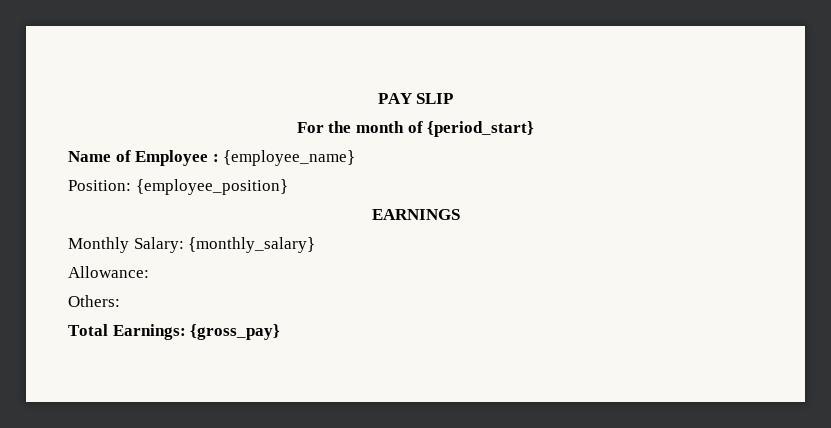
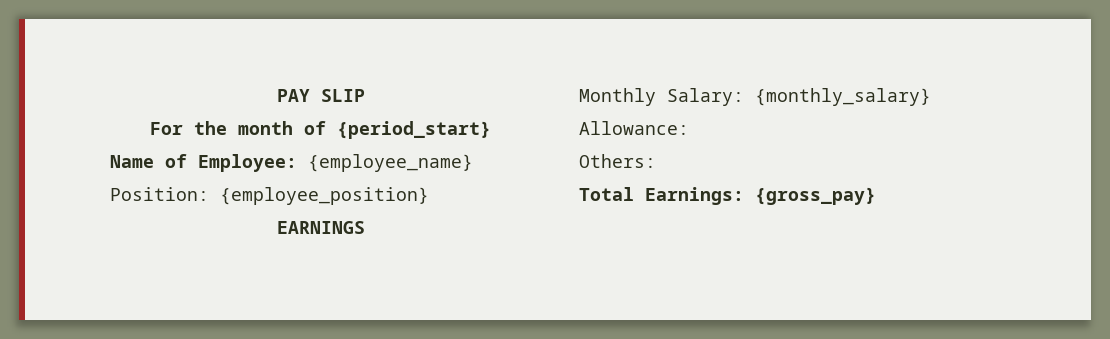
- Name of Employee : {employee_name}
+ Name of Employee: {employee_name}

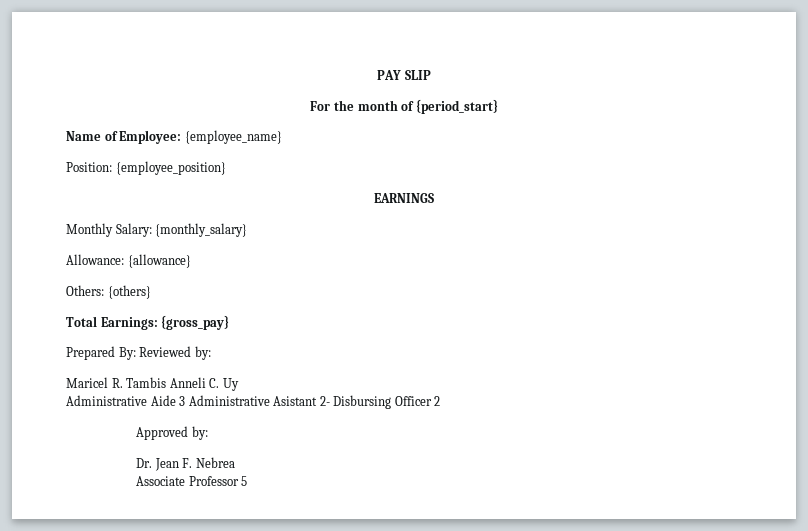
- Allowance:
+ Allowance: {allowance}
- Others:
+ Others: {others}
+ Prepared By: Reviewed by:
+ Maricel R. Tambis Anneli C. Uy
+ Administrative Aide 3 Administrative Asistant 2- Disbursing Officer 2
+ Approved by:
+ Dr. Jean F. Nebrea
+ Associate Professor 5

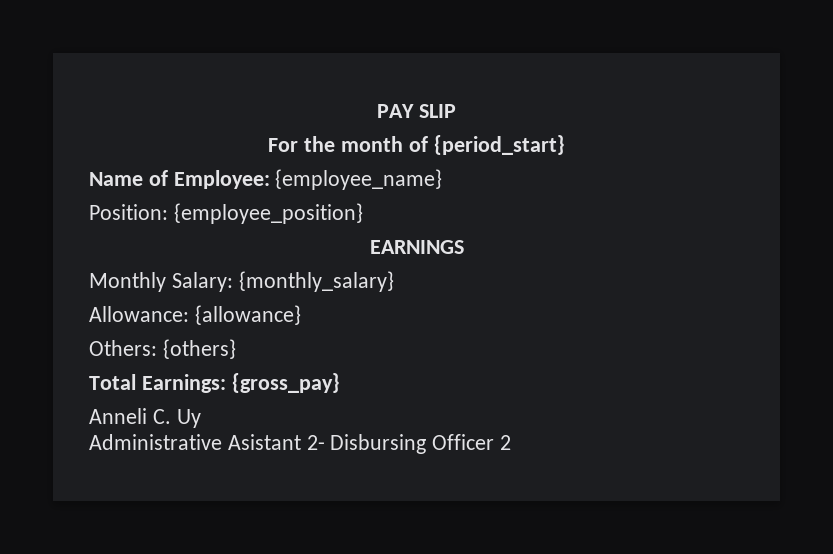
- Prepared By: Reviewed by:
- Maricel R. Tambis Anneli C. Uy
+ Anneli C. Uy
- Administrative Aide 3 Administrative Asistant 2- Disbursing Officer 2
+ Administrative Asistant 2- Disbursing Officer 2
- Approved by:
- Dr. Jean F. Nebrea
- Associate Professor 5

